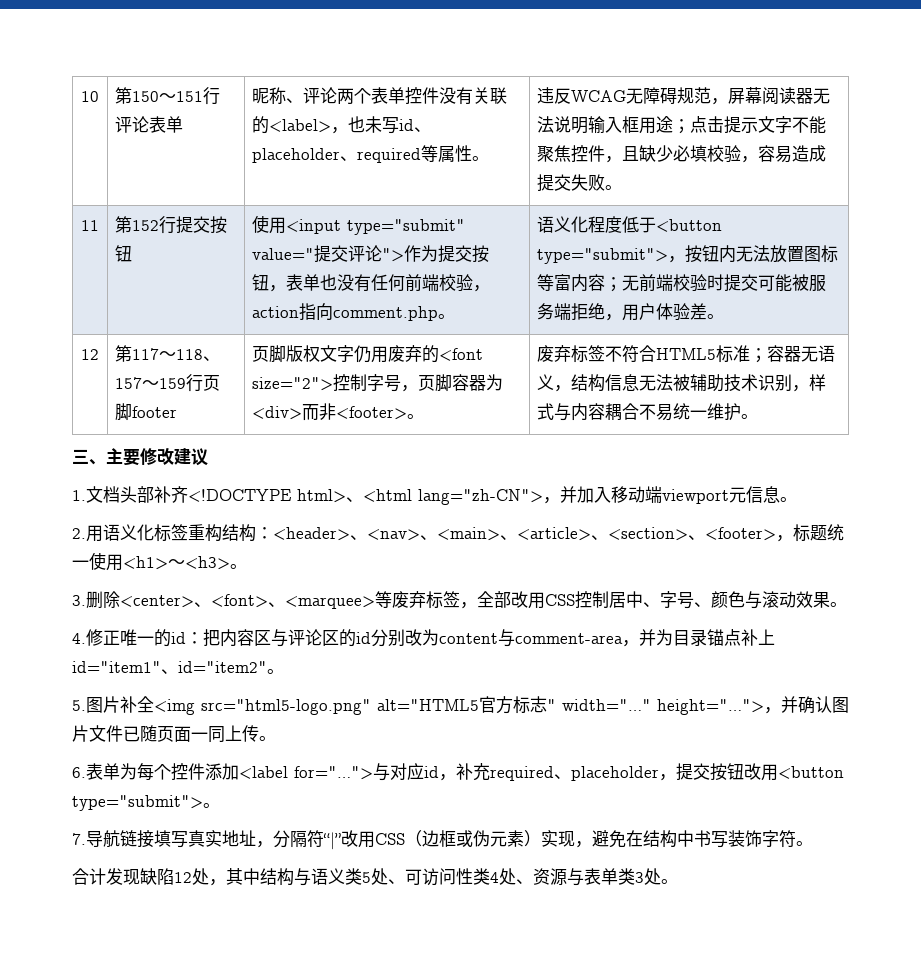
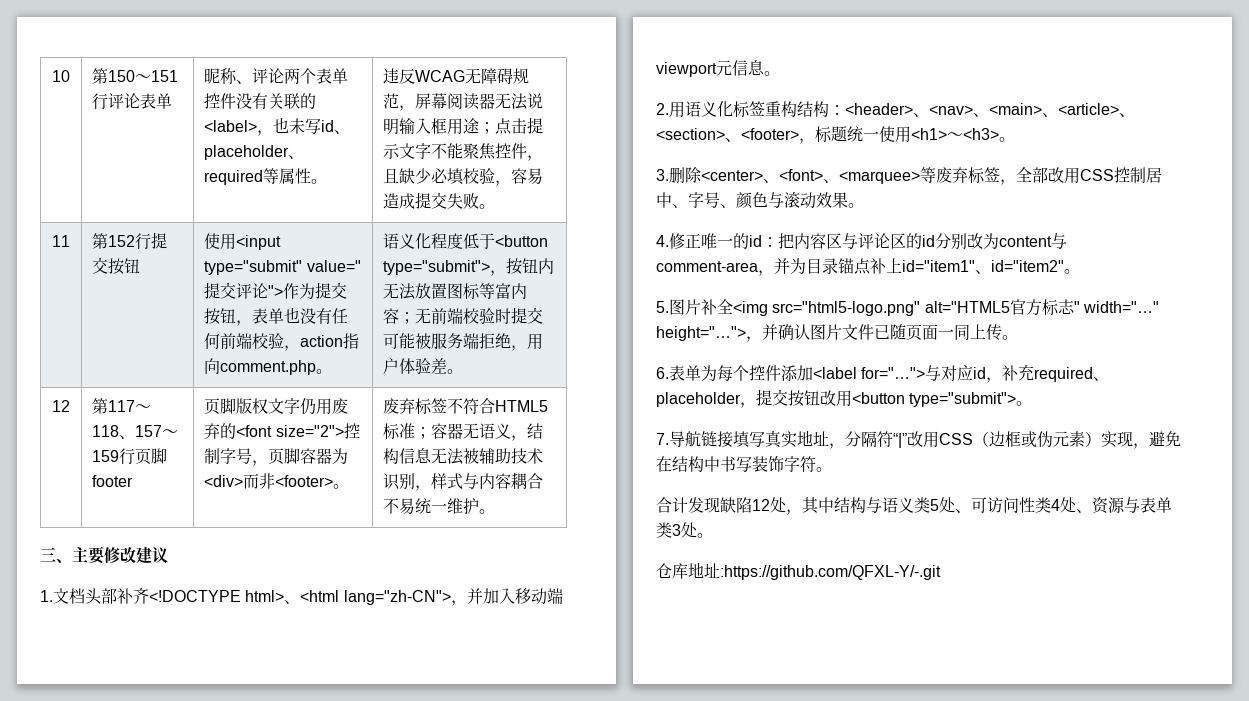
+ 仓库地址:https://github.com/QFXL-Y/-.git

